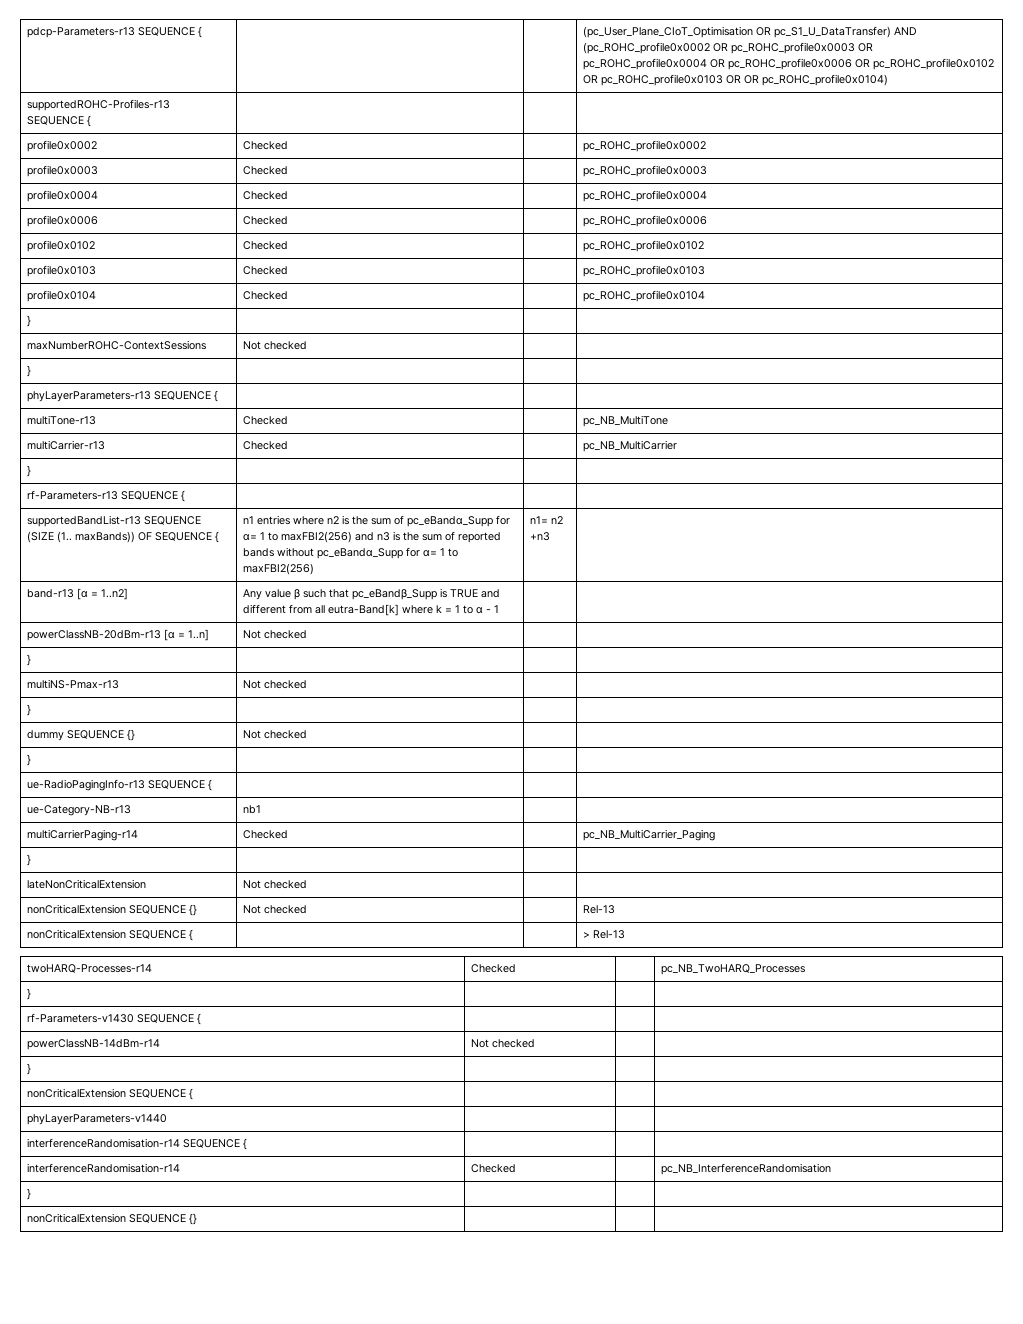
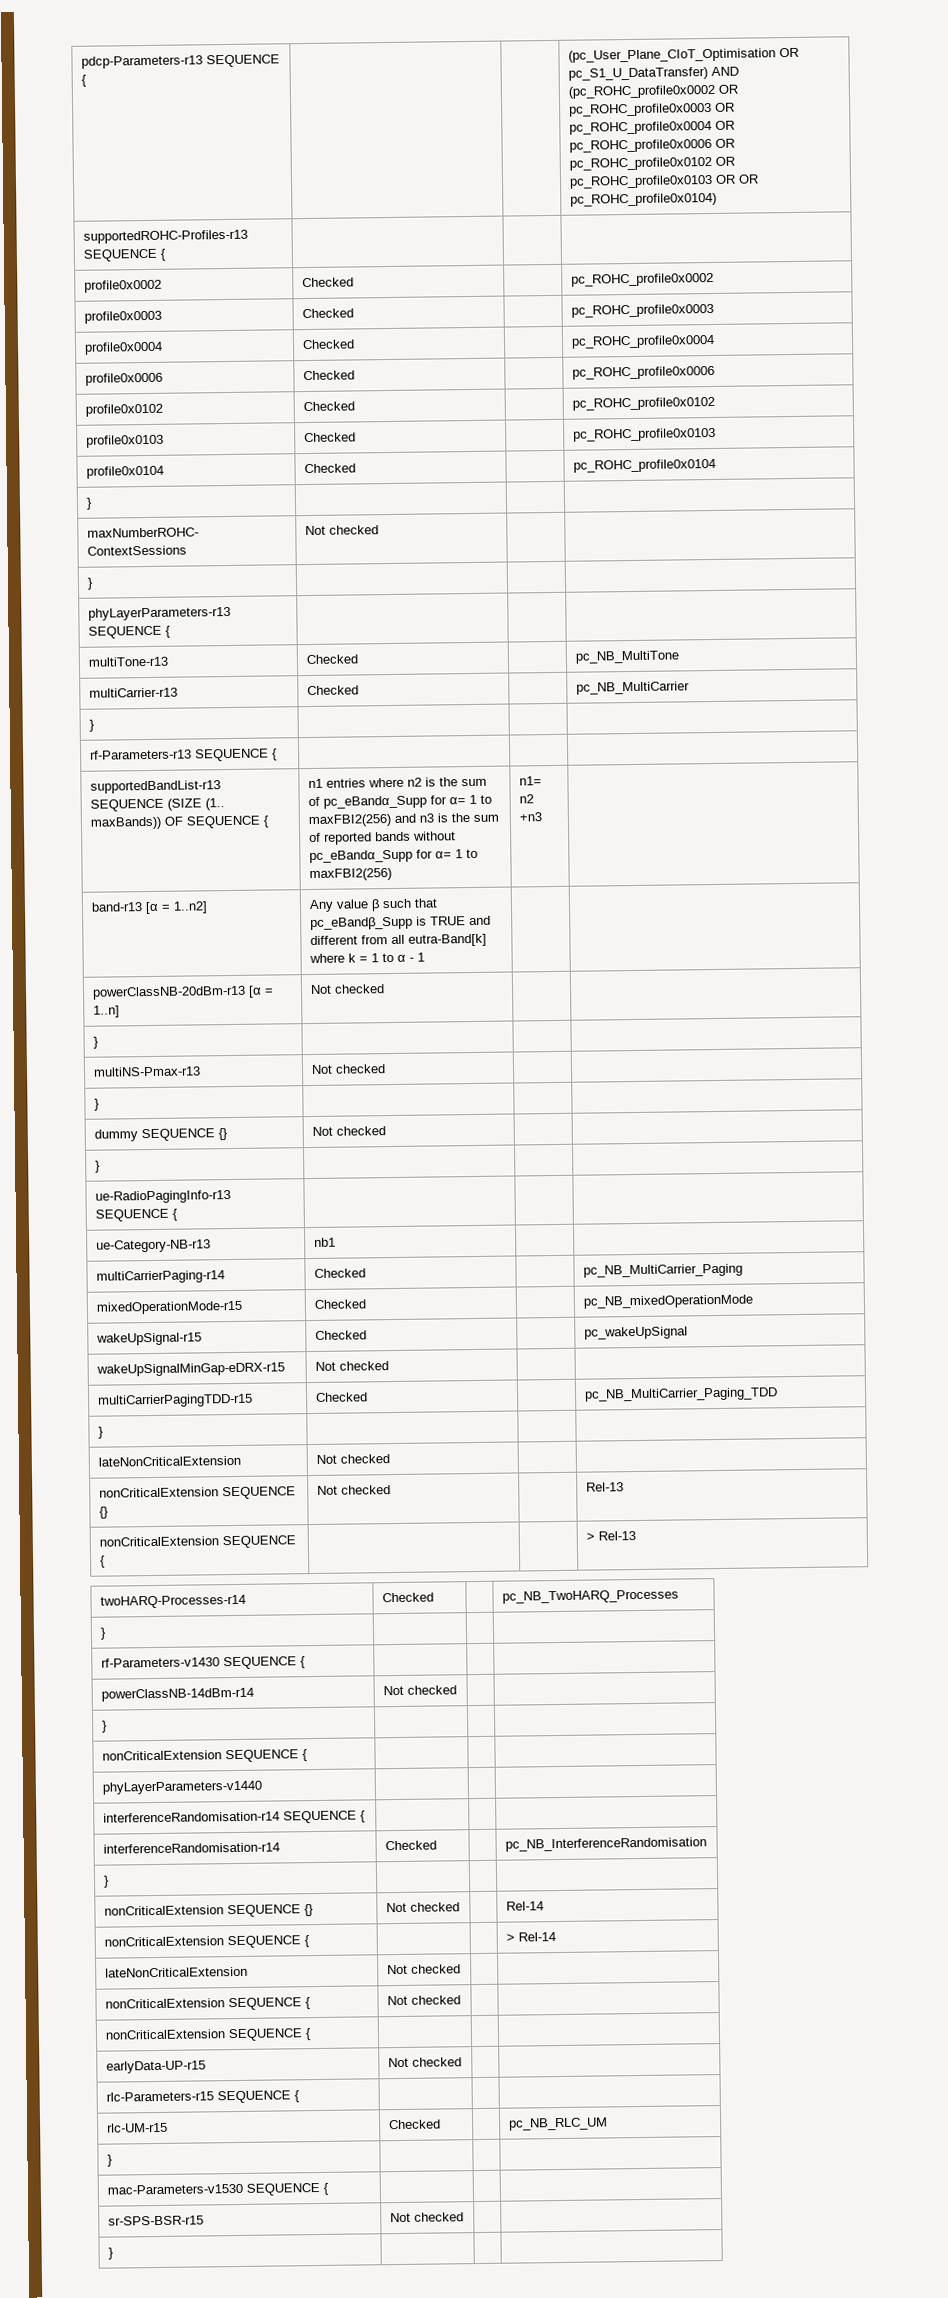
+ mixedOperationMode-r15 | Checked | | pc_NB_mixedOperationMode
+ wakeUpSignal-r15 | Checked | | pc_wakeUpSignal
+ wakeUpSignalMinGap-eDRX-r15 | Not checked | |
+ multiCarrierPagingTDD-r15 | Checked | | pc_NB_MultiCarrier_Paging_TDD
- nonCriticalExtension SEQUENCE {} | | |
+ nonCriticalExtension SEQUENCE {} | Not checked | | Rel-14
+ nonCriticalExtension SEQUENCE { | | | > Rel-14
+ lateNonCriticalExtension | Not checked | |
+ nonCriticalExtension SEQUENCE { | Not checked | |
+ nonCriticalExtension SEQUENCE { | | |
+ earlyData-UP-r15 | Not checked | |
+ rlc-Parameters-r15 SEQUENCE { | | |
+ rlc-UM-r15 | Checked | | pc_NB_RLC_UM
+ } | | |
+ mac-Parameters-v1530 SEQUENCE { | | |
+ sr-SPS-BSR-r15 | Not checked | |
+ } | | |

